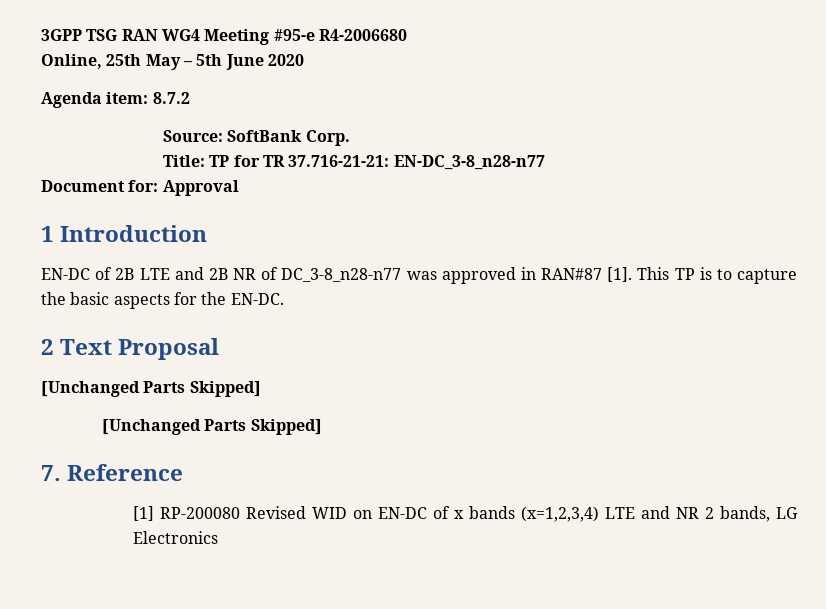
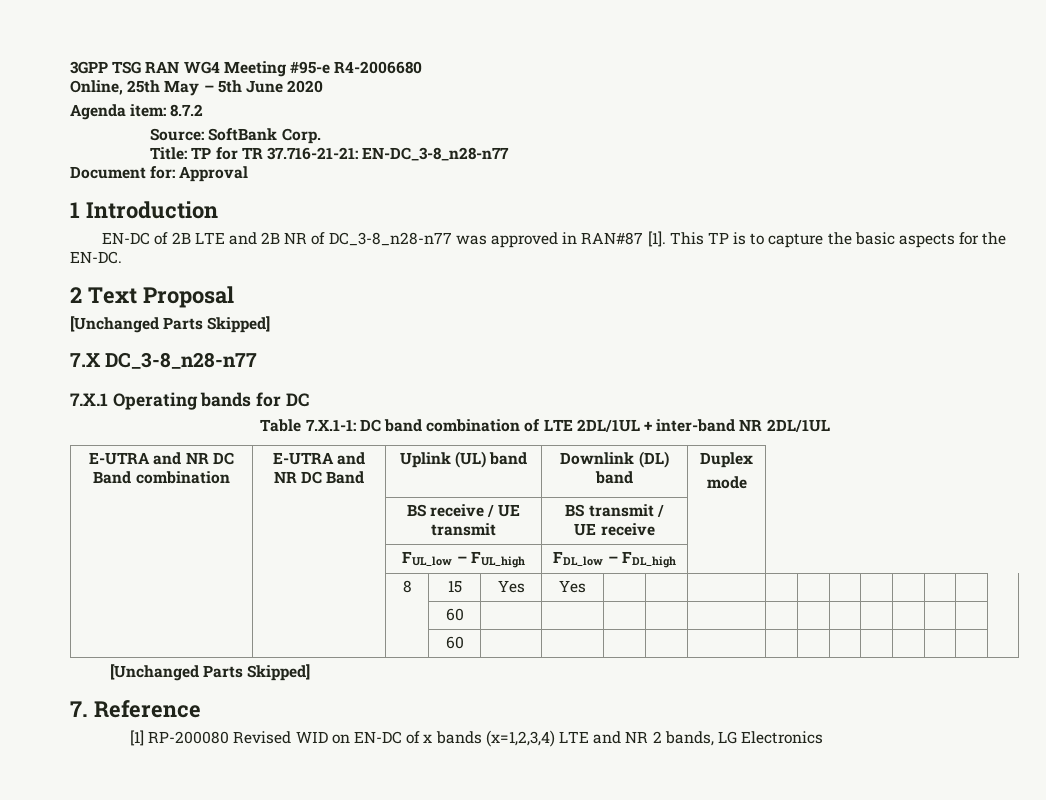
+ 7.X DC_3-8_n28-n77
+ 7.X.1 Operating bands for DC
+ Table 7.X.1-1: DC band combination of LTE 2DL/1UL + inter-band NR 2DL/1UL
+ E-UTRA and NR DC Band combination | E-UTRA and NR DC Band | Uplink (UL) band | Downlink (DL) band | Duplex
+ mode
+ | | BS receive / UE transmit | BS transmit / UE receive |
+ | | FUL_low – FUL_high | FDL_low – FDL_high |
+ | | 8 | 15 | Yes | Yes | | | | | | | | | | |
+ | | | 60 | | | | | | | | | | | | |
+ | | | 60 | | | | | | | | | | | | |

